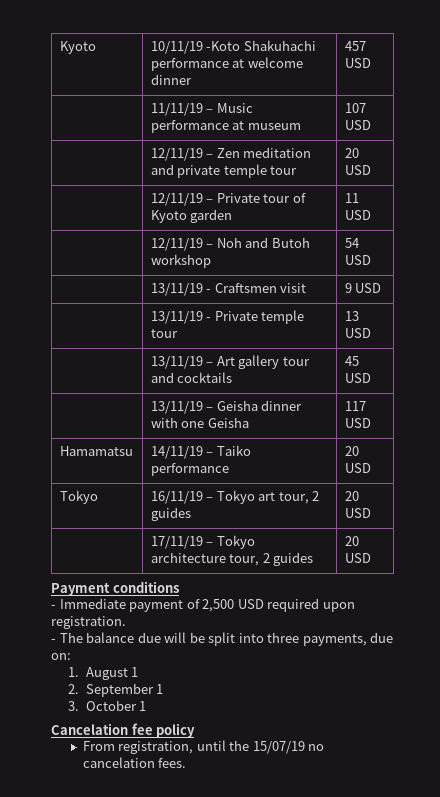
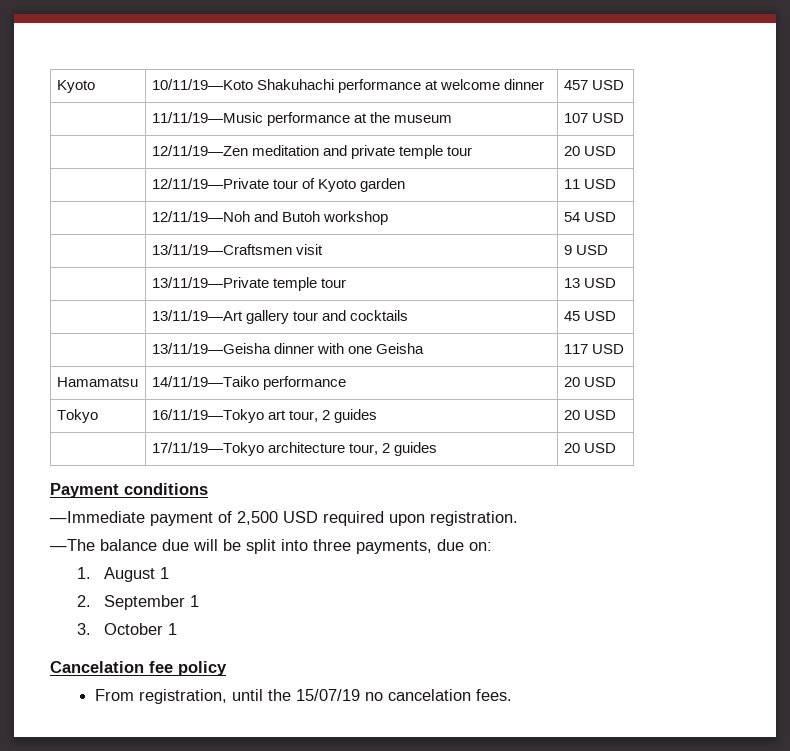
- Kyoto | 10/11/19 -Koto Shakuhachi performance at welcome dinner | 457 USD
+ Kyoto | 10/11/19—Koto Shakuhachi performance at welcome dinner | 457 USD
- | 11/11/19 – Music performance at museum | 107 USD
+ | 11/11/19—Music performance at the museum | 107 USD
- | 12/11/19 – Zen meditation and private temple tour | 20 USD
+ | 12/11/19—Zen meditation and private temple tour | 20 USD
- | 12/11/19 – Private tour of Kyoto garden | 11 USD
+ | 12/11/19—Private tour of Kyoto garden | 11 USD
- | 12/11/19 – Noh and Butoh workshop | 54 USD
+ | 12/11/19—Noh and Butoh workshop | 54 USD
- | 13/11/19 - Craftsmen visit | 9 USD
+ | 13/11/19—Craftsmen visit | 9 USD
- | 13/11/19 - Private temple tour | 13 USD
+ | 13/11/19—Private temple tour | 13 USD
- | 13/11/19 – Art gallery tour and cocktails | 45 USD
+ | 13/11/19—Art gallery tour and cocktails | 45 USD
- | 13/11/19 – Geisha dinner with one Geisha | 117 USD
+ | 13/11/19—Geisha dinner with one Geisha | 117 USD
- Hamamatsu | 14/11/19 – Taiko performance | 20 USD
+ Hamamatsu | 14/11/19—Taiko performance | 20 USD
- Tokyo | 16/11/19 – Tokyo art tour, 2 guides | 20 USD
+ Tokyo | 16/11/19—Tokyo art tour, 2 guides | 20 USD
- | 17/11/19 – Tokyo architecture tour, 2 guides | 20 USD
+ | 17/11/19—Tokyo architecture tour, 2 guides | 20 USD
- - Immediate payment of 2,500 USD required upon registration.
+ —Immediate payment of 2,500 USD required upon registration.
- - The balance due will be split into three payments, due on:
+ —The balance due will be split into three payments, due on:

